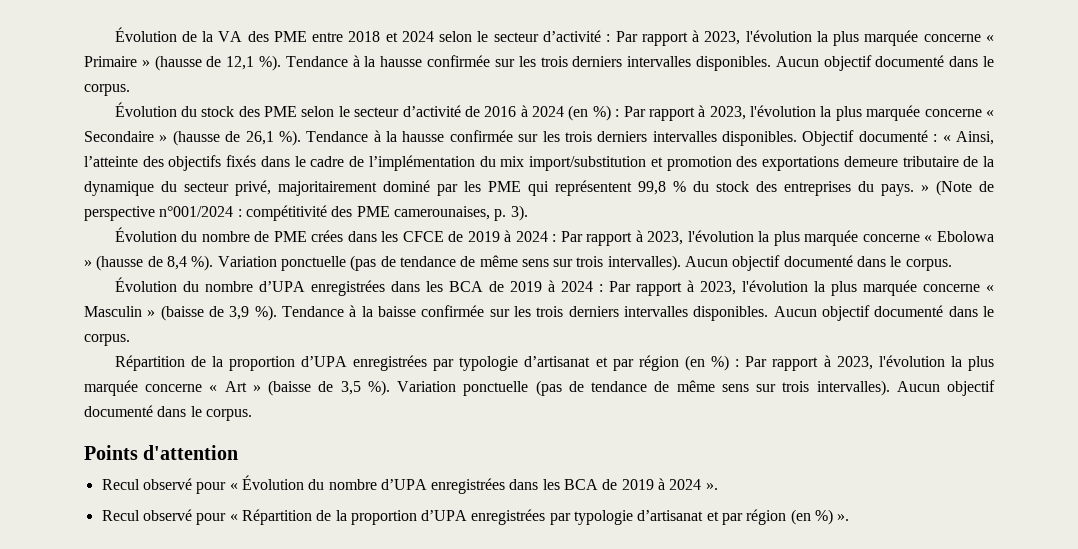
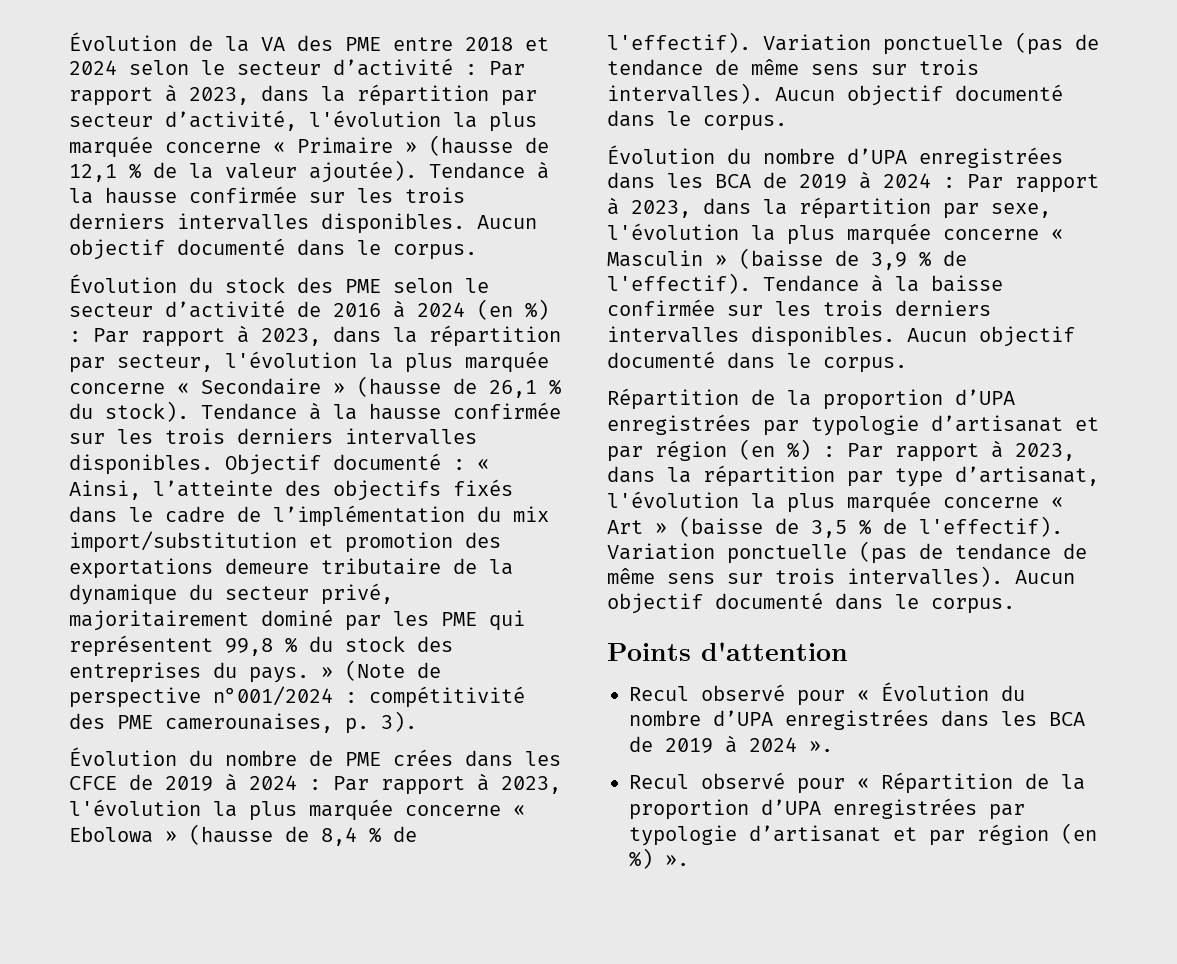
- Évolution de la VA des PME entre 2018 et 2024 selon le secteur d’activité : Par rapport à 2023, l'évolution la plus marquée concerne « Primaire » (hausse de 12,1 %).
+ Évolution de la VA des PME entre 2018 et 2024 selon le secteur d’activité : Par rapport à 2023, dans la répartition par secteur d’activité, l'évolution la plus marquée concerne « Primaire » (hausse de 12,1 % de la valeur ajoutée).
- Évolution du stock des PME selon le secteur d’activité de 2016 à 2024 (en %) : Par rapport à 2023, l'évolution la plus marquée concerne « Secondaire » (hausse de 26,1 %).
+ Évolution du stock des PME selon le secteur d’activité de 2016 à 2024 (en %) : Par rapport à 2023, dans la répartition par secteur, l'évolution la plus marquée concerne « Secondaire » (hausse de 26,1 % du stock).
- Évolution du nombre de PME crées dans les CFCE de 2019 à 2024 : Par rapport à 2023, l'évolution la plus marquée concerne « Ebolowa » (hausse de 8,4 %).
+ Évolution du nombre de PME crées dans les CFCE de 2019 à 2024 : Par rapport à 2023, l'évolution la plus marquée concerne « Ebolowa » (hausse de 8,4 % de l'effectif).
- Évolution du nombre d’UPA enregistrées dans les BCA de 2019 à 2024 : Par rapport à 2023, l'évolution la plus marquée concerne « Masculin » (baisse de 3,9 %).
+ Évolution du nombre d’UPA enregistrées dans les BCA de 2019 à 2024 : Par rapport à 2023, dans la répartition par sexe, l'évolution la plus marquée concerne « Masculin » (baisse de 3,9 % de l'effectif).
- Répartition de la proportion d’UPA enregistrées par typologie d’artisanat et par région (en %) : Par rapport à 2023, l'évolution la plus marquée concerne « Art » (baisse de 3,5 %).
+ Répartition de la proportion d’UPA enregistrées par typologie d’artisanat et par région (en %) : Par rapport à 2023, dans la répartition par type d’artisanat, l'évolution la plus marquée concerne « Art » (baisse de 3,5 % de l'effectif).

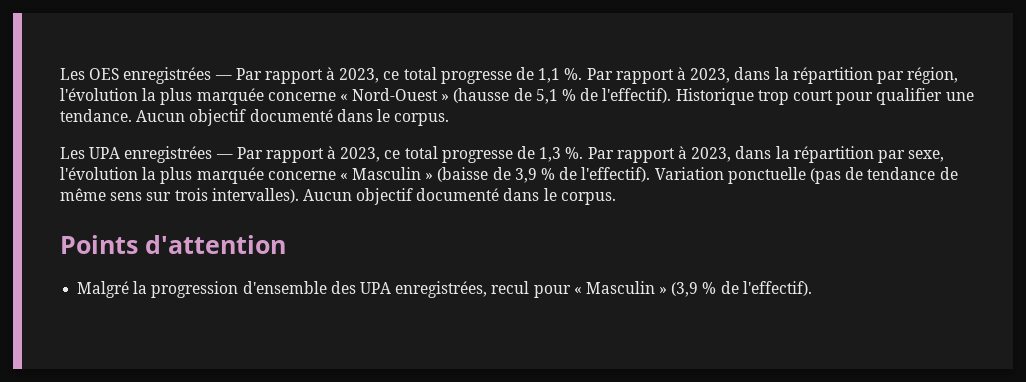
- Évolution de la VA des PME entre 2018 et 2024 selon le secteur d’activité : Par rapport à 2023, dans la répartition par secteur d’activité, l'évolution la plus marquée concerne « Primaire » (hausse de 12,1 % de la valeur ajoutée). Tendance à la hausse confirmée sur les trois derniers intervalles disponibles. Aucun objectif documenté dans le corpus.
- Évolution du stock des PME selon le secteur d’activité de 2016 à 2024 (en %) : Par rapport à 2023, dans la répartition par secteur, l'évolution la plus marquée concerne « Secondaire » (hausse de 26,1 % du stock). Tendance à la hausse confirmée sur les trois derniers intervalles disponibles. Objectif documenté : « Ainsi, l’atteinte des objectifs fixés dans le cadre de l’implémentation du mix import/substitution et promotion des exportations demeure tributaire de la dynamique du secteur privé, majoritairement dominé par les PME qui représentent 99,8 % du stock des entreprises du pays. » (Note de perspective n°001/2024 : compétitivité des PME camerounaises, p. 3).
- Évolution du nombre de PME crées dans les CFCE de 2019 à 2024 : Par rapport à 2023, l'évolution la plus marquée concerne « Ebolowa » (hausse de 8,4 % de l'effectif). Variation ponctuelle (pas de tendance de même sens sur trois intervalles). Aucun objectif documenté dans le corpus.
- Évolution du nombre d’UPA enregistrées dans les BCA de 2019 à 2024 : Par rapport à 2023, dans la répartition par sexe, l'évolution la plus marquée concerne « Masculin » (baisse de 3,9 % de l'effectif).
+ Les OES enregistrées — Par rapport à 2023, ce total progresse de 1,1 %. Par rapport à 2023, dans la répartition par région, l'évolution la plus marquée concerne « Nord-Ouest » (hausse de 5,1 % de l'effectif). Historique trop court pour qualifier une tendance. Aucun objectif documenté dans le corpus.
+ Les UPA enregistrées — Par rapport à 2023, ce total progresse de 1,3 %. Par rapport à 2023, dans la répartition par sexe, l'évolution la plus marquée concerne « Masculin » (baisse de 3,9 % de l'effectif).
- Tendance à la baisse confirmée sur les trois derniers intervalles disponibles. Aucun objectif documenté dans le corpus.
- Répartition de la proportion d’UPA enregistrées par typologie d’artisanat et par région (en %) : Par rapport à 2023, dans la répartition par type d’artisanat, l'évolution la plus marquée concerne « Art » (baisse de 3,5 % de l'effectif).
- Recul observé pour « Évolution du nombre d’UPA enregistrées dans les BCA de 2019 à 2024 ».
- Recul observé pour « Répartition de la proportion d’UPA enregistrées par typologie d’artisanat et par région (en %) ».
+ Malgré la progression d'ensemble des UPA enregistrées, recul pour « Masculin » (3,9 % de l'effectif).

